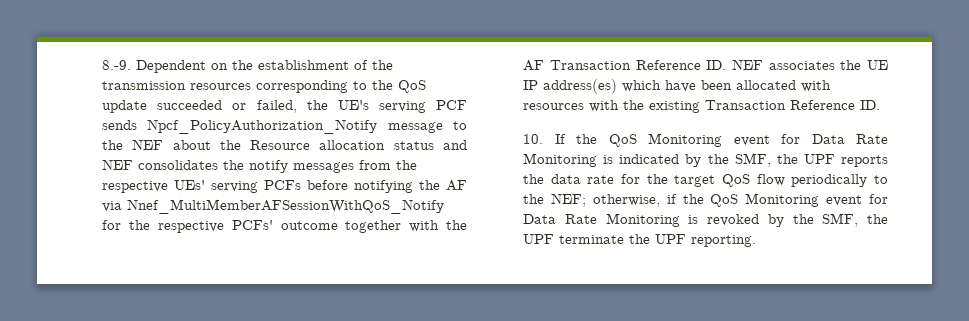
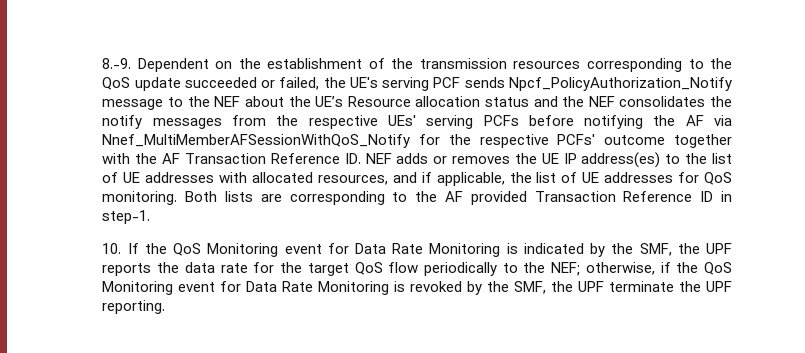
- 8.-9. Dependent on the establishment of the transmission resources corresponding to the QoS update succeeded or failed, the UE's serving PCF sends Npcf_PolicyAuthorization_Notify message to the NEF about the Resource allocation status and NEF consolidates the notify messages from the respective UEs' serving PCFs before notifying the AF via Nnef_MultiMemberAFSessionWithQoS_Notify for the respective PCFs' outcome together with the AF Transaction Reference ID. NEF associates the UE IP address(es) which have been allocated with resources with the existing Transaction Reference ID.
+ 8.-9. Dependent on the establishment of the transmission resources corresponding to the QoS update succeeded or failed, the UE's serving PCF sends Npcf_PolicyAuthorization_Notify message to the NEF about the UE’s Resource allocation status and the NEF consolidates the notify messages from the respective UEs' serving PCFs before notifying the AF via Nnef_MultiMemberAFSessionWithQoS_Notify for the respective PCFs' outcome together with the AF Transaction Reference ID. NEF adds or removes the UE IP address(es) to the list of UE addresses with allocated resources, and if applicable, the list of UE addresses for QoS monitoring. Both lists are corresponding to the AF provided Transaction Reference ID in step-1.

